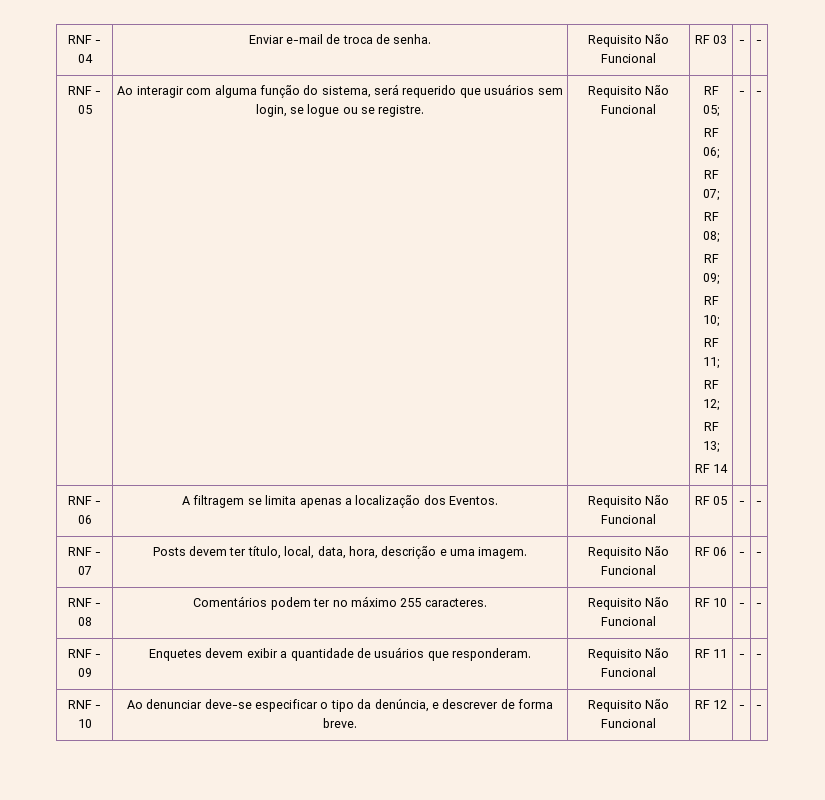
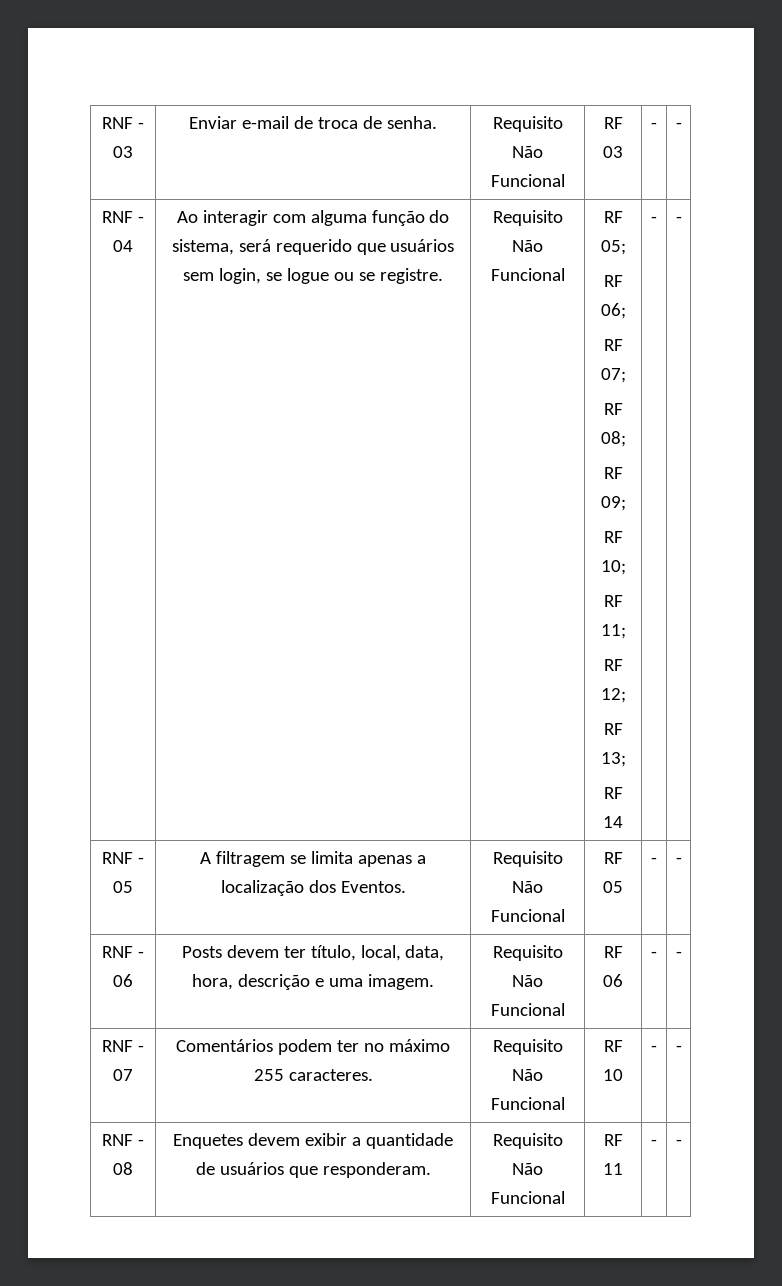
- RNF - 04 | Enviar e-mail de troca de senha. | Requisito Não Funcional | RF 03 | - | -
+ RNF - 03 | Enviar e-mail de troca de senha. | Requisito Não Funcional | RF 03 | - | -
- RNF - 05
+ RNF - 04
- RNF - 06 | A filtragem se limita apenas a localização dos Eventos. | Requisito Não Funcional | RF 05 | - | -
+ RNF - 05 | A filtragem se limita apenas a localização dos Eventos. | Requisito Não Funcional | RF 05 | - | -
- RNF - 07 | Posts devem ter título, local, data, hora, descrição e uma imagem. | Requisito Não Funcional | RF 06 | - | -
+ RNF - 06 | Posts devem ter título, local, data, hora, descrição e uma imagem. | Requisito Não Funcional | RF 06 | - | -
- RNF - 08 | Comentários podem ter no máximo 255 caracteres. | Requisito Não Funcional | RF 10 | - | -
+ RNF - 07 | Comentários podem ter no máximo 255 caracteres. | Requisito Não Funcional | RF 10 | - | -
- RNF - 09 | Enquetes devem exibir a quantidade de usuários que responderam. | Requisito Não Funcional | RF 11 | - | -
+ RNF - 08 | Enquetes devem exibir a quantidade de usuários que responderam. | Requisito Não Funcional | RF 11 | - | -
- RNF - 10 | Ao denunciar deve-se especificar o tipo da denúncia, e descrever de forma breve. | Requisito Não Funcional | RF 12 | - | -

